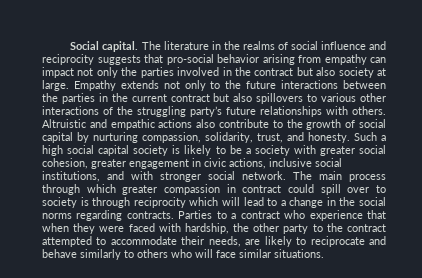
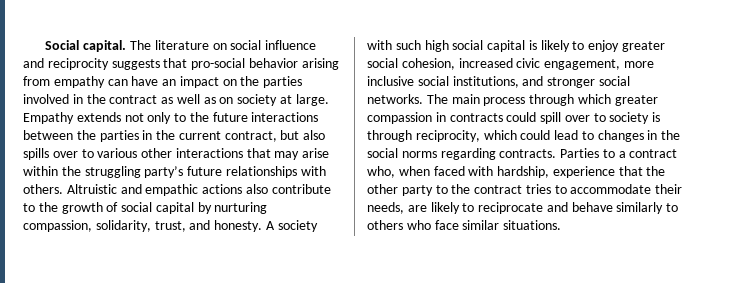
- The literature in the realms of social influence and reciprocity suggests that pro-social behavior arising from empathy can impact not only the parties involved in the contract but also society at large.
+ The literature on social influence and reciprocity suggests that pro-social behavior arising from empathy can have an impact on the parties involved in the contract as well as on society at large.
- Empathy extends not only to the future interactions between the parties in the current contract but also spillovers to various other interactions of the struggling party’s future relationships with others.
+ Empathy extends not only to the future interactions between the parties in the current contract, but also spills over to various other interactions that may arise within the struggling party’s future relationships with others.
- Such a high social capital society is likely to be a society with greater social cohesion, greater engagement in civic actions, inclusive social institutions, and with stronger social network.
+ A society with such high social capital is likely to enjoy greater social cohesion, increased civic engagement, more inclusive social institutions, and stronger social networks.
- The main process through which greater compassion in contract could spill over to society is through reciprocity which will lead to a change in the social norms regarding contracts.
+ The main process through which greater compassion in contracts could spill over to society is through reciprocity, which could lead to changes in the social norms regarding contracts.
- Parties to a contract who experience that when they were faced with hardship, the other party to the contract attempted to accommodate their needs, are likely to reciprocate and behave similarly to others who will face similar situations.
+ Parties to a contract who, when faced with hardship, experience that the other party to the contract tries to accommodate their needs, are likely to reciprocate and behave similarly to others who face similar situations.

